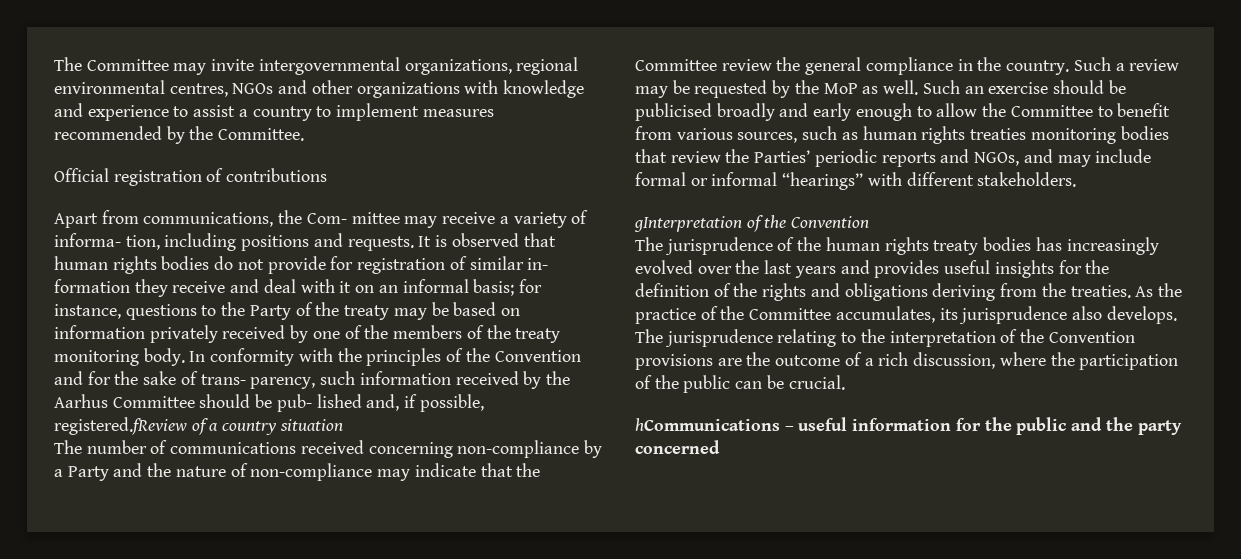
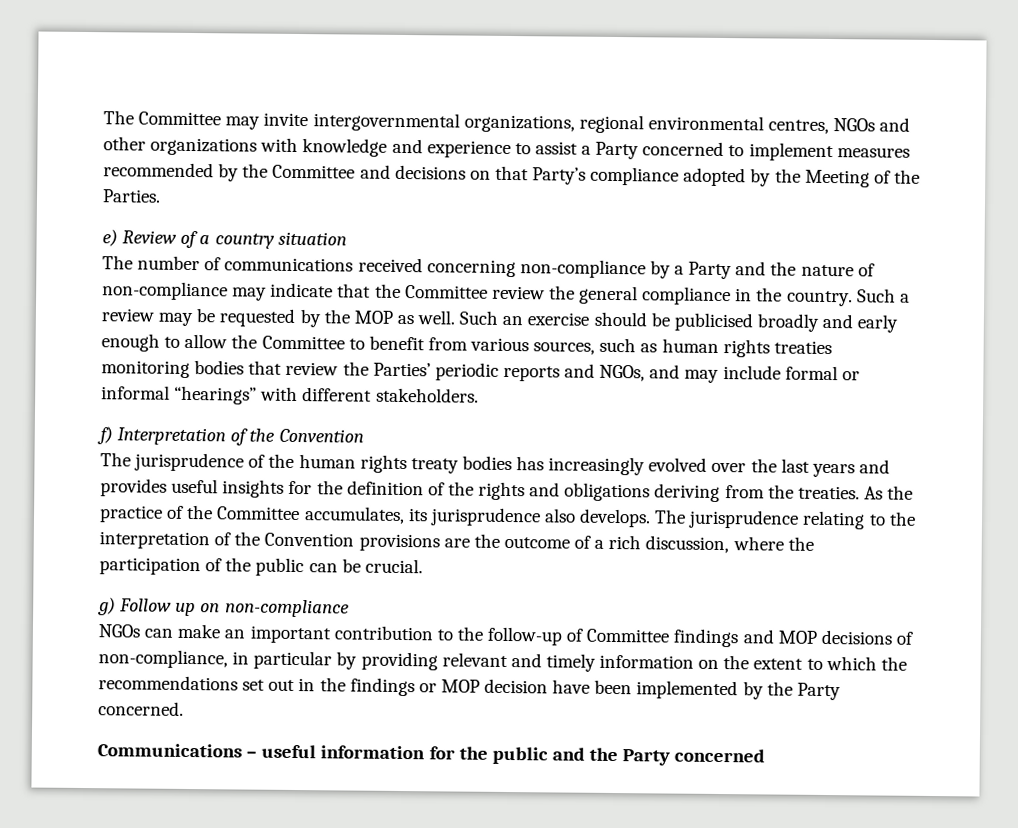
- The Committee may invite intergovernmental organizations, regional environmental centres, NGOs and other organizations with knowledge and experience to assist a country to implement measures recommended by the Committee.
- Official registration of contributions
- Apart from communications, the Com- mittee may receive a variety of informa- tion, including positions and requests. It is observed that human rights bodies do not provide for registration of similar in- formation they receive and deal with it on an informal basis; for instance, questions to the Party of the treaty may be based on information privately received by one of the members of the treaty monitoring body. In conformity with the principles of the Convention and for the sake of trans- parency, such information received by the Aarhus Committee should be pub- lished and, if possible, registered.fReview of a country situation
+ The Committee may invite intergovernmental organizations, regional environmental centres, NGOs and other organizations with knowledge and experience to assist a Party concerned to implement measures recommended by the Committee and decisions on that Party’s compliance adopted by the Meeting of the Parties.
+ e) Review of a country situation
- Such a review may be requested by the MoP as well.
+ Such a review may be requested by the MOP as well.
- gInterpretation of the Convention
+ f) Interpretation of the Convention
- hCommunications – useful information for the public and the party concerned
+ g) Follow up on non-compliance
+ NGOs can make an important contribution to the follow-up of Committee findings and MOP decisions of non-compliance, in particular by providing relevant and timely information on the extent to which the recommendations set out in the findings or MOP decision have been implemented by the Party concerned.
+ Communications – useful information for the public and the Party concerned

